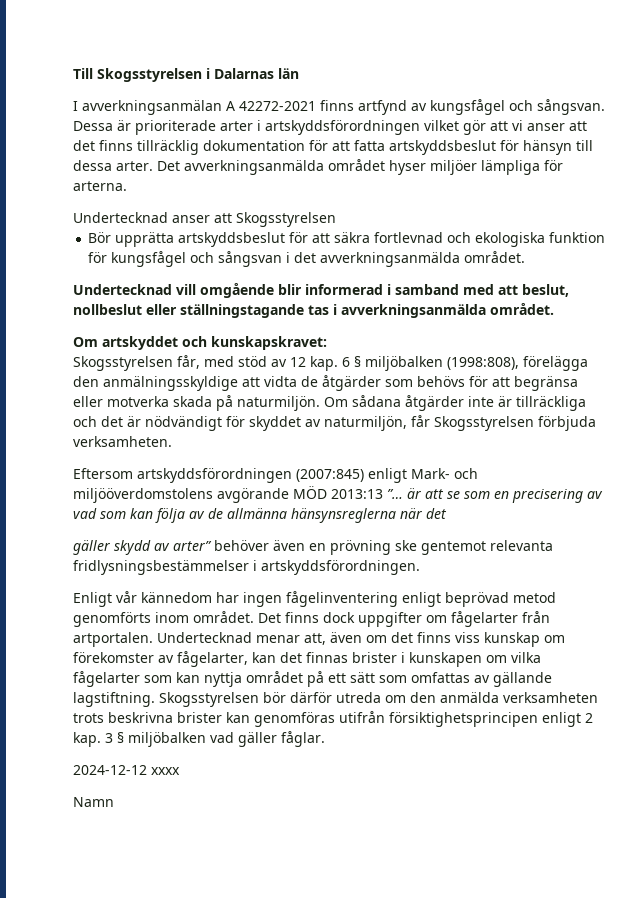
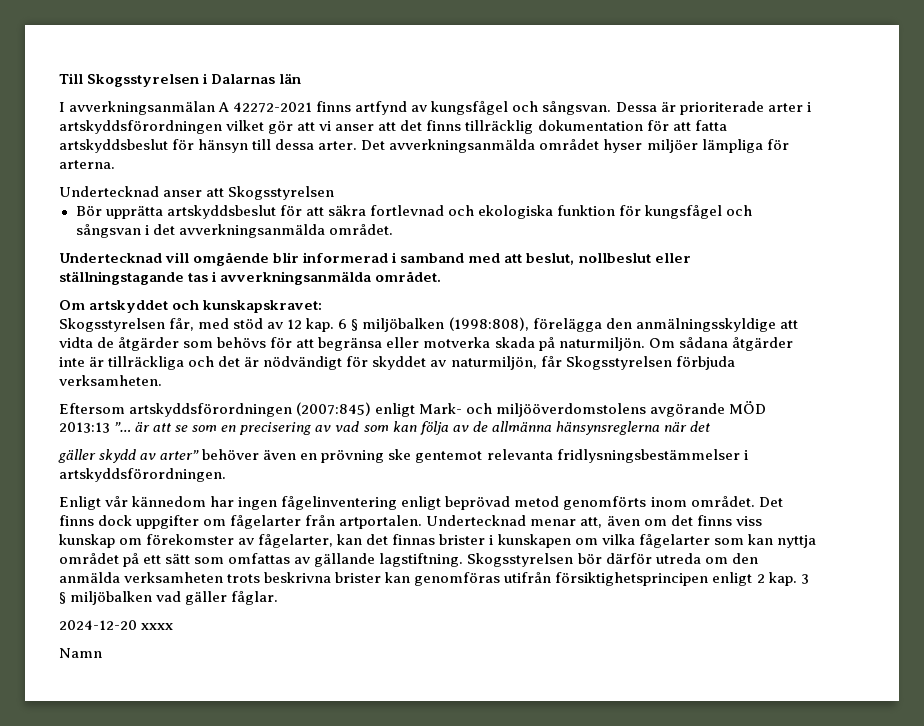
- 2024-12-12 xxxx
+ 2024-12-20 xxxx

